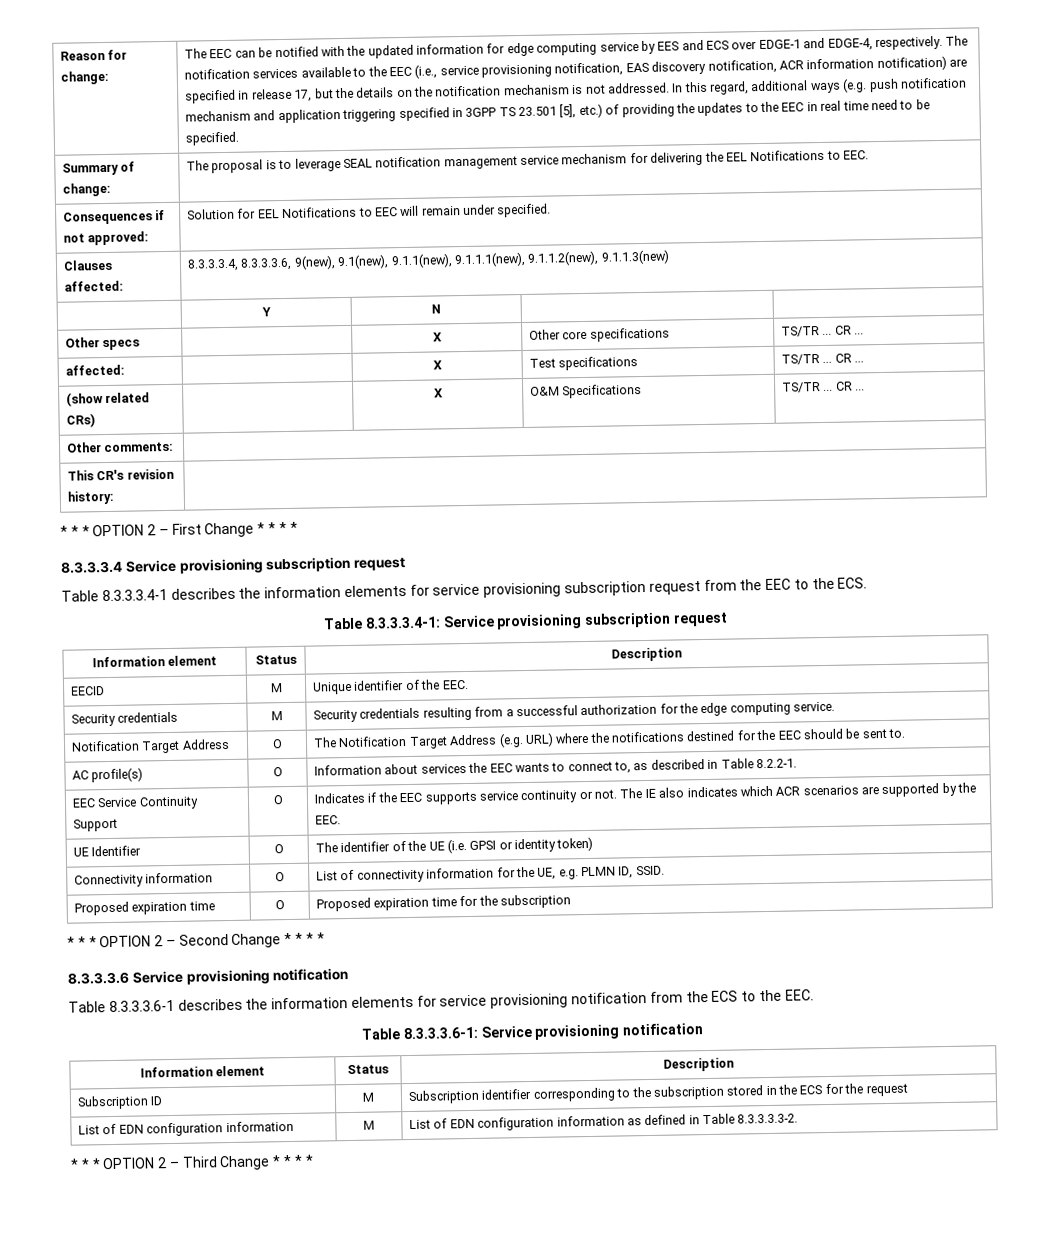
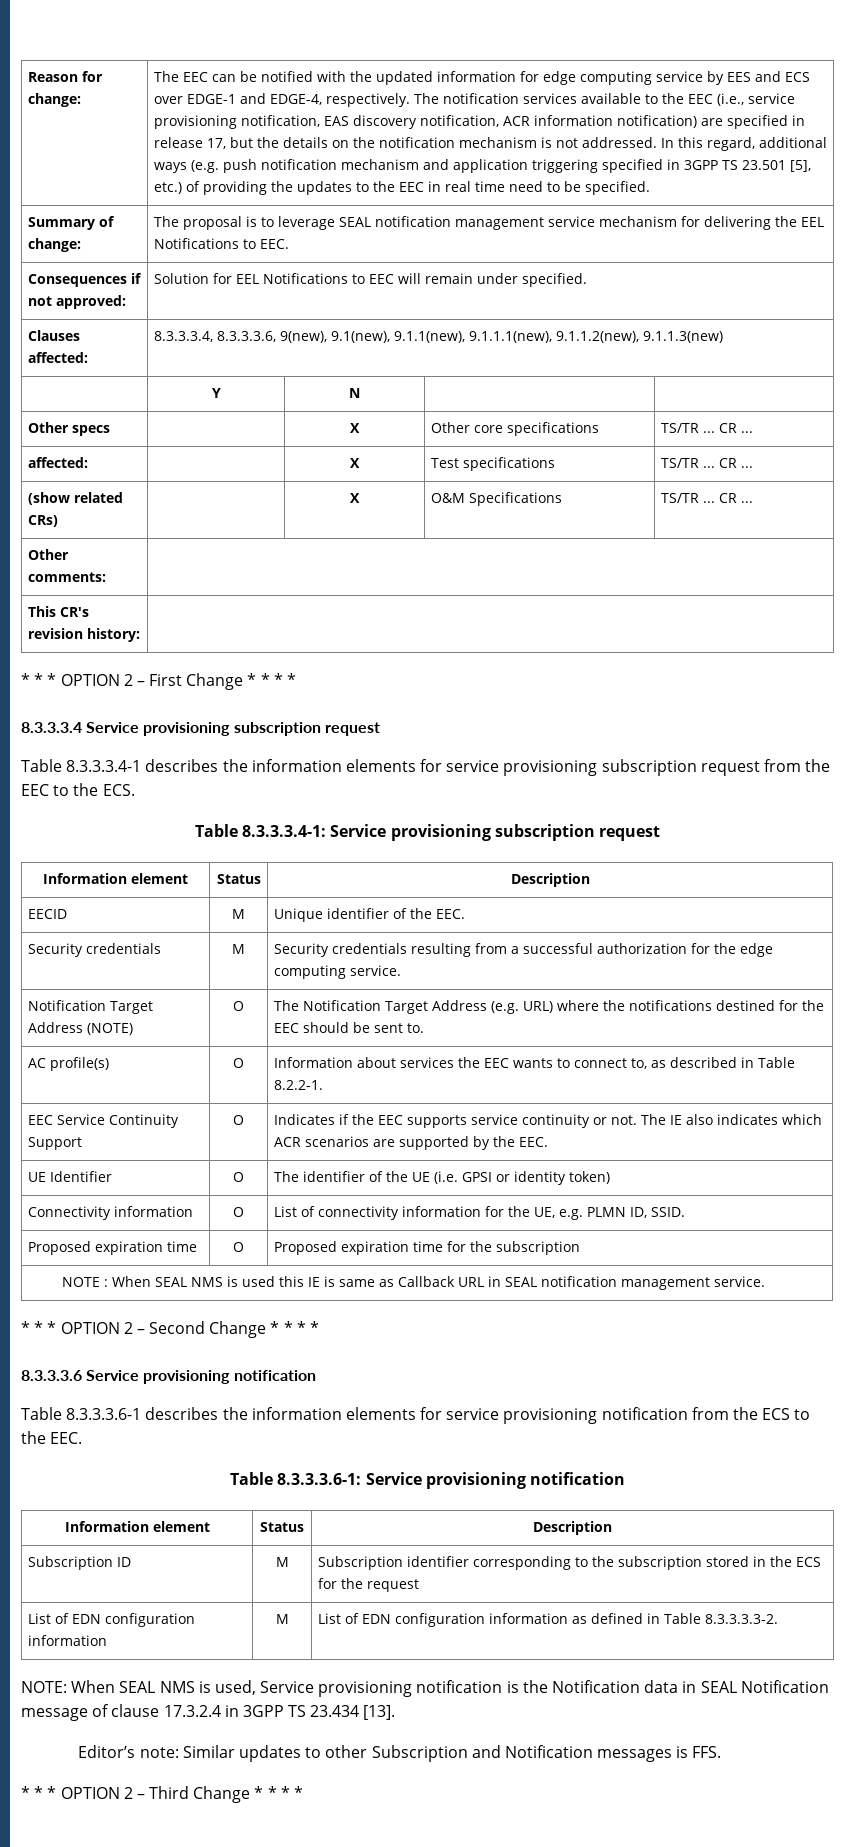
- Notification Target Address | O | The Notification Target Address (e.g. URL) where the notifications destined for the EEC should be sent to.
+ Notification Target Address (NOTE) | O | The Notification Target Address (e.g. URL) where the notifications destined for the EEC should be sent to.
+ NOTE : When SEAL NMS is used this IE is same as Callback URL in SEAL notification management service.
+ NOTE: When SEAL NMS is used, Service provisioning notification is the Notification data in SEAL Notification message of clause 17.3.2.4 in 3GPP TS 23.434 [13].
+ Editor’s note: Similar updates to other Subscription and Notification messages is FFS.

